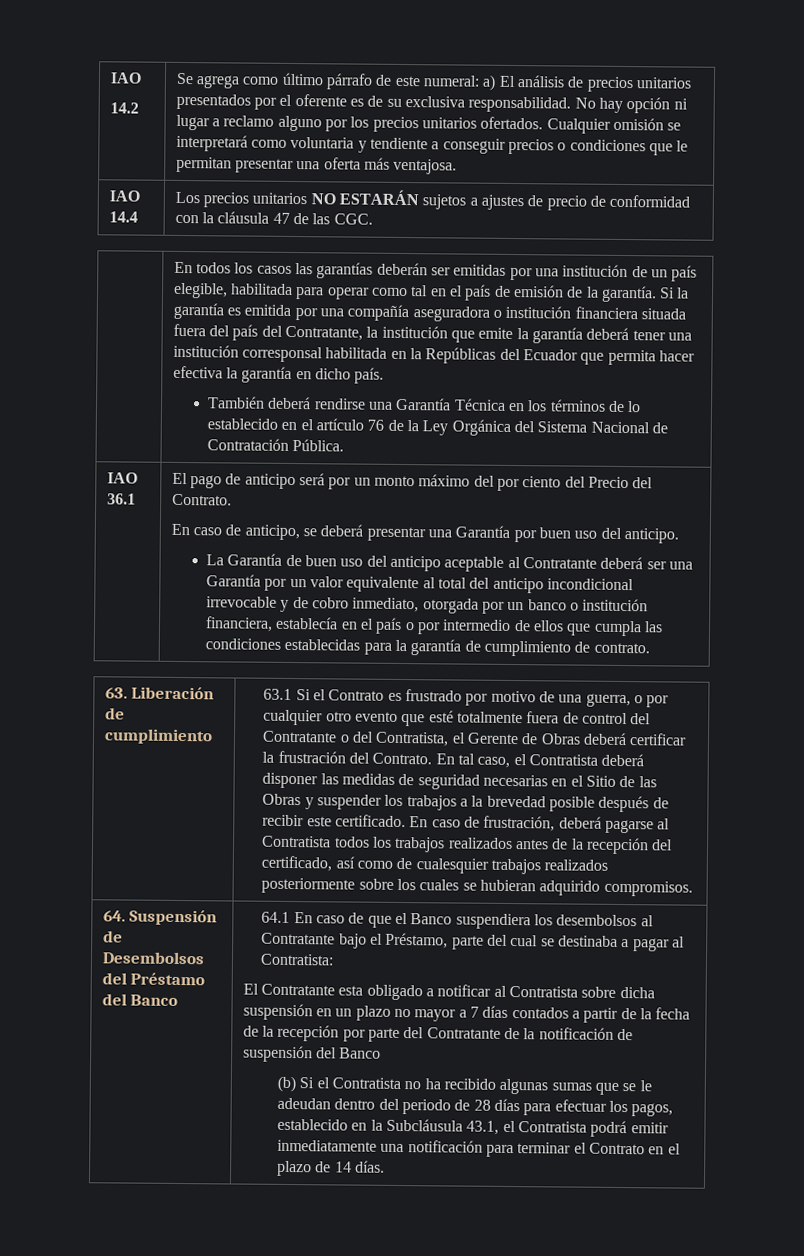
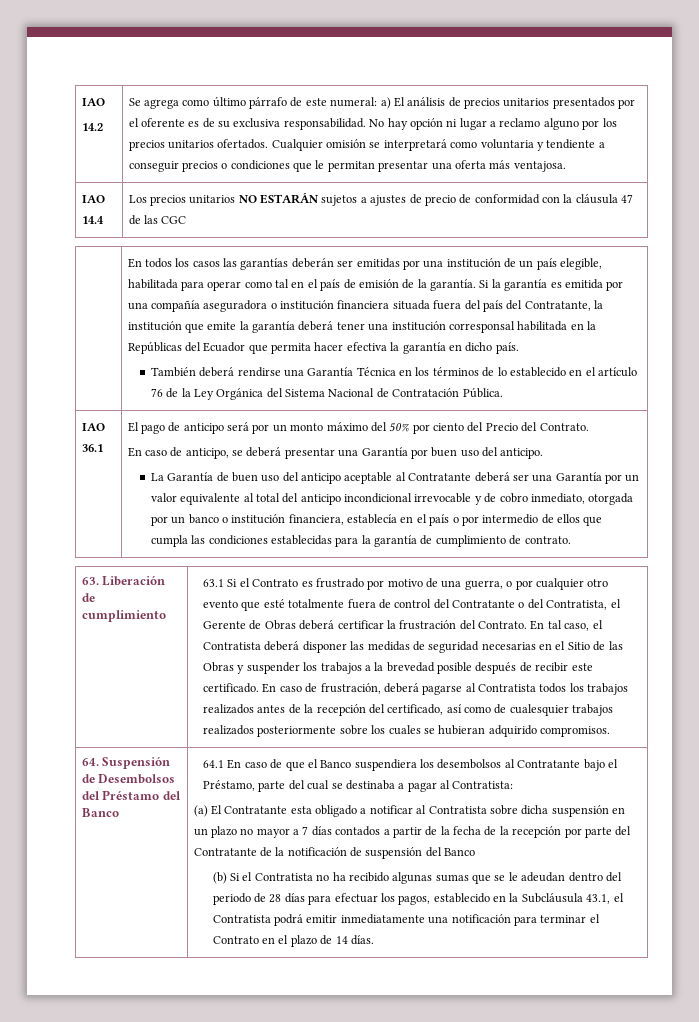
- IAO 14.4 | Los precios unitarios NO ESTARÁN sujetos a ajustes de precio de conformidad con la cláusula 47 de las CGC.
+ IAO 14.4 | Los precios unitarios NO ESTARÁN sujetos a ajustes de precio de conformidad con la cláusula 47 de las CGC
- El pago de anticipo será por un monto máximo del por ciento del Precio del Contrato.
+ El pago de anticipo será por un monto máximo del 50% por ciento del Precio del Contrato.
- El Contratante esta obligado a notificar al Contratista sobre dicha suspensión en un plazo no mayor a 7 días contados a partir de la fecha de la recepción por parte del Contratante de la notificación de suspensión del Banco
+ (a) El Contratante esta obligado a notificar al Contratista sobre dicha suspensión en un plazo no mayor a 7 días contados a partir de la fecha de la recepción por parte del Contratante de la notificación de suspensión del Banco

